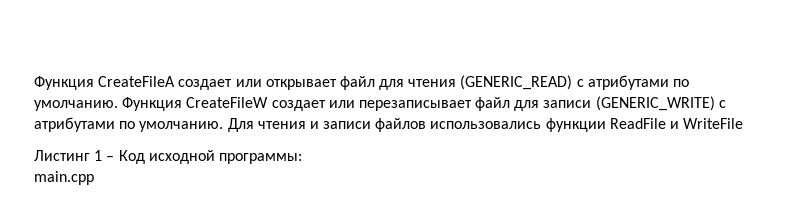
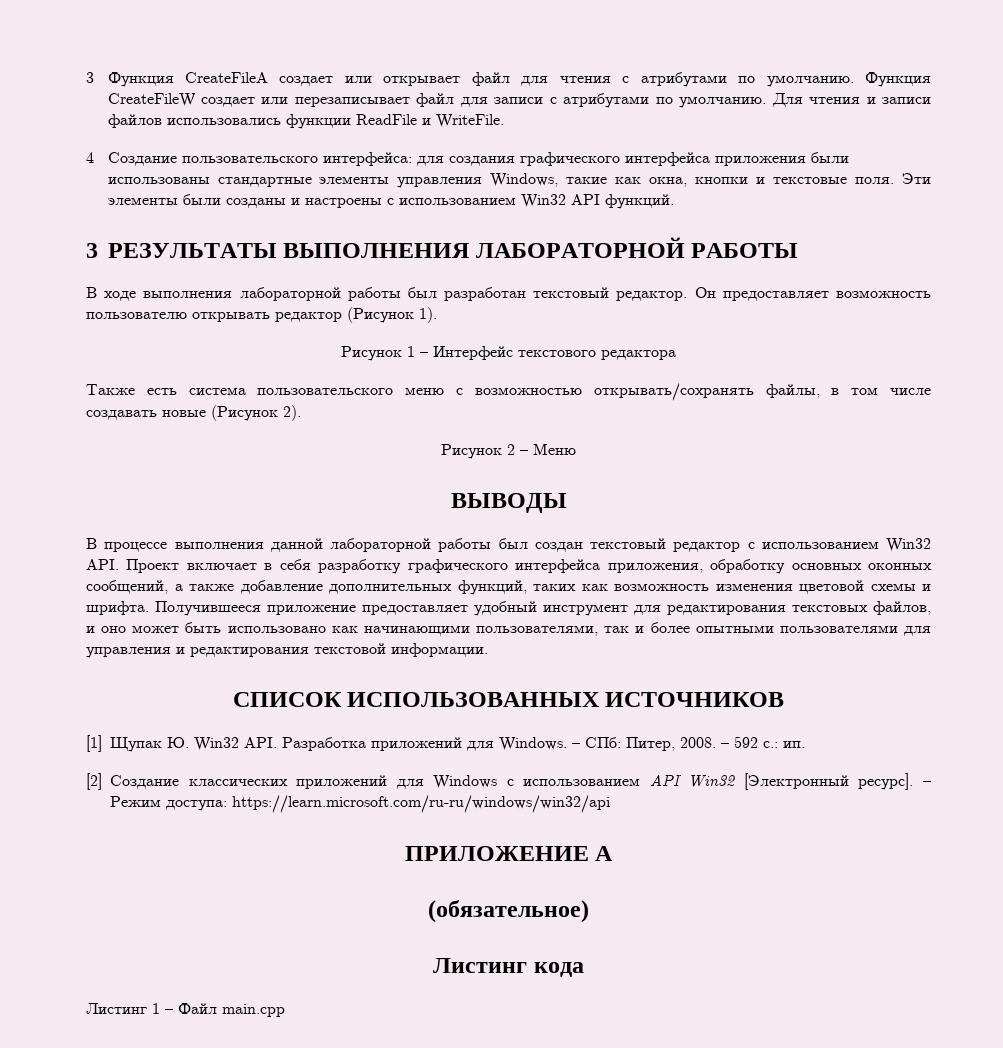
- Функция CreateFileA создает или открывает файл для чтения (GENERIC_READ) с атрибутами по умолчанию.
+ 3 Функция CreateFileA создает или открывает файл для чтения с атрибутами по умолчанию.
- Функция CreateFileW создает или перезаписывает файл для записи (GENERIC_WRITE) с атрибутами по умолчанию.
+ Функция CreateFileW создает или перезаписывает файл для записи с атрибутами по умолчанию.
- Для чтения и записи файлов использовались функции ReadFile и WriteFile
+ Для чтения и записи файлов использовались функции ReadFile и WriteFile.
+ 4 Создание пользовательского интерфейса: для создания графического интерфейса приложения были использованы стандартные элементы управления Windows, такие как окна, кнопки и текстовые поля. Эти элементы были созданы и настроены с использованием Win32 API функций.
+ 3 РЕЗУЛЬТАТЫ ВЫПОЛНЕНИЯ ЛАБОРАТОРНОЙ РАБОТЫ
+ В ходе выполнения лабораторной работы был разработан текстовый редактор. Он предоставляет возможность пользователю открывать редактор (Рисунок 1).
+ Рисунок 1 – Интерфейс текстового редактора
+ Также есть система пользовательского меню с возможностью открывать/сохранять файлы, в том числе создавать новые (Рисунок 2).
+ Рисунок 2 – Меню
+ ВЫВОДЫ
+ В процессе выполнения данной лабораторной работы был создан текстовый редактор с использованием Win32 API. Проект включает в себя разработку графического интерфейса приложения, обработку основных оконных сообщений, а также добавление дополнительных функций, таких как возможность изменения цветовой схемы и шрифта. Получившееся приложение предоставляет удобный инструмент для редактирования текстовых файлов, и оно может быть использовано как начинающими пользователями, так и более опытными пользователями для управления и редактирования текстовой информации.
+ СПИСОК ИСПОЛЬЗОВАННЫХ ИСТОЧНИКОВ
+ [1] Щупак Ю. Win32 API. Разработка приложений для Windows. – СПб: Питер, 2008. – 592 с.: ип.
+ [2] Создание классических приложений для Windows с использованием API Win32 [Электронный ресурс]. – Режим доступа: https://learn.microsoft.com/ru-ru/windows/win32/api
+ ПРИЛОЖЕНИЕ А
+ (обязательное)
+ Листинг кода
- Листинг 1 – Код исходной программы:
- main.cpp
+ Листинг 1 – Файл main.cpp

